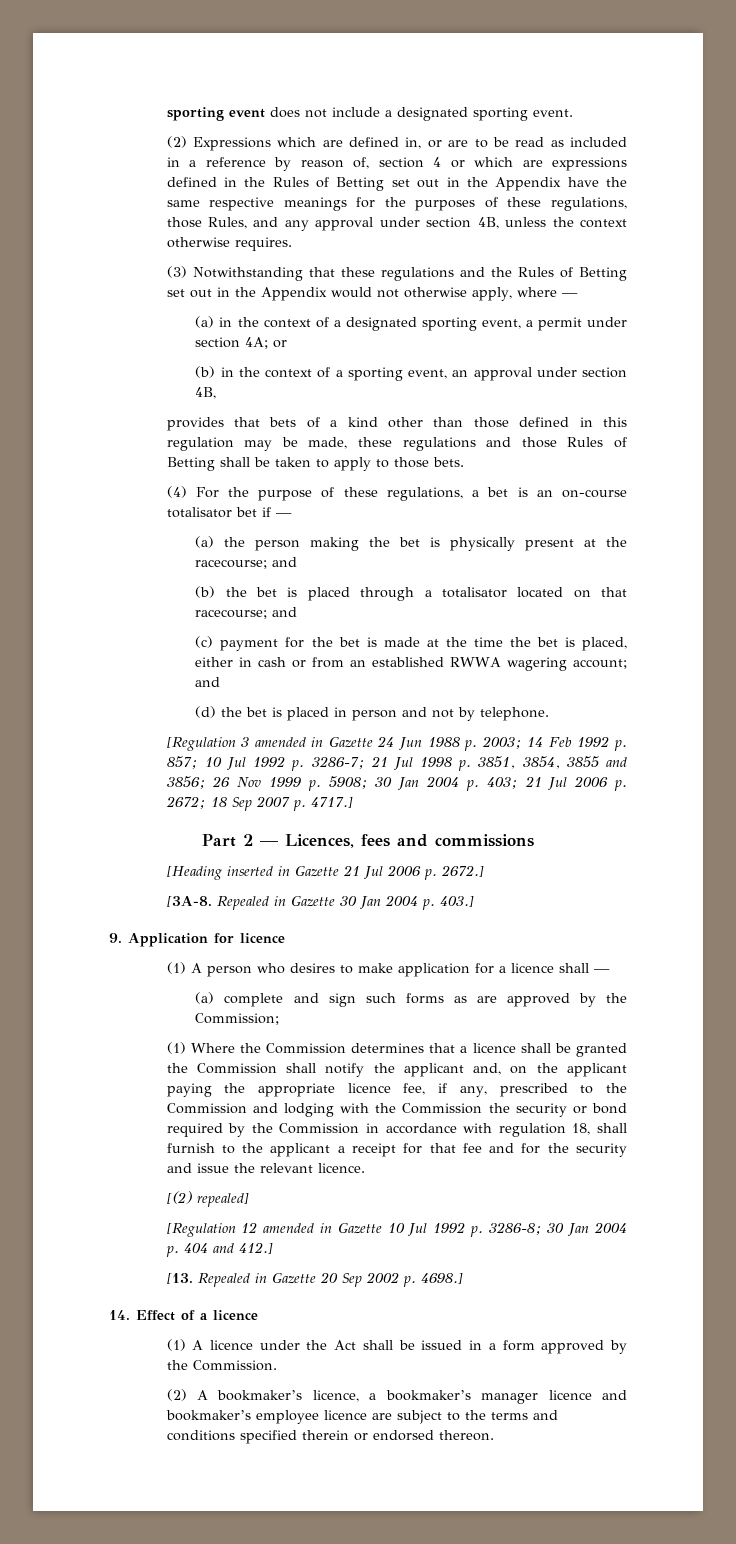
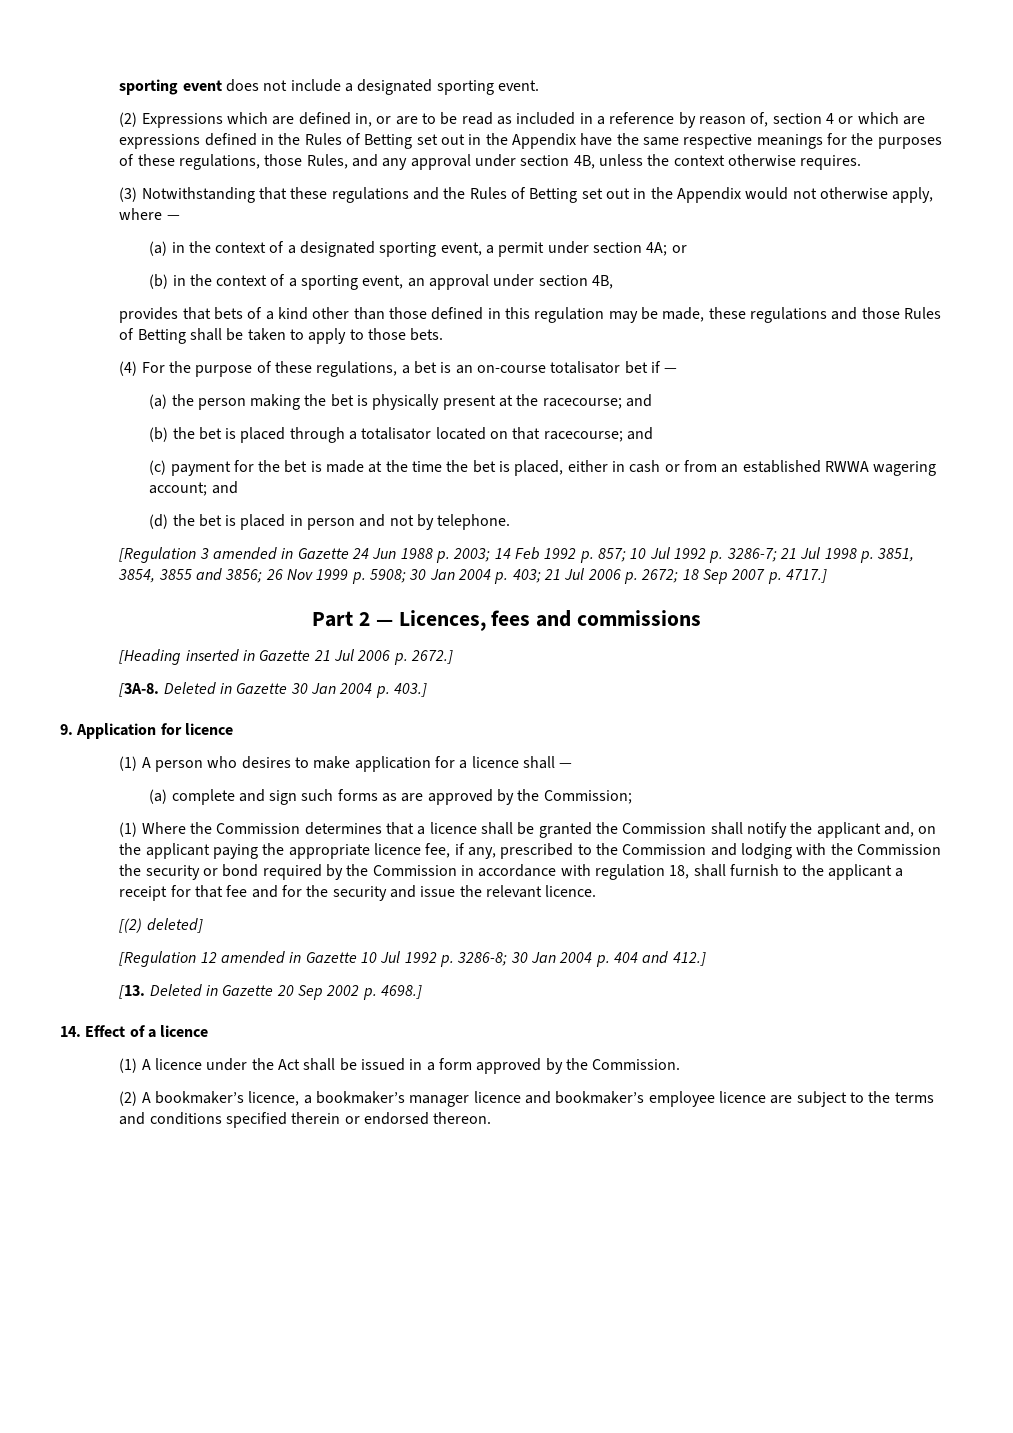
- Repealed in Gazette 30 Jan 2004 p. 403.]
+ Deleted in Gazette 30 Jan 2004 p. 403.]
- [(2) repealed]
+ [(2) deleted]
- [13. Repealed in Gazette 20 Sep 2002 p. 4698.]
+ [13. Deleted in Gazette 20 Sep 2002 p. 4698.]

